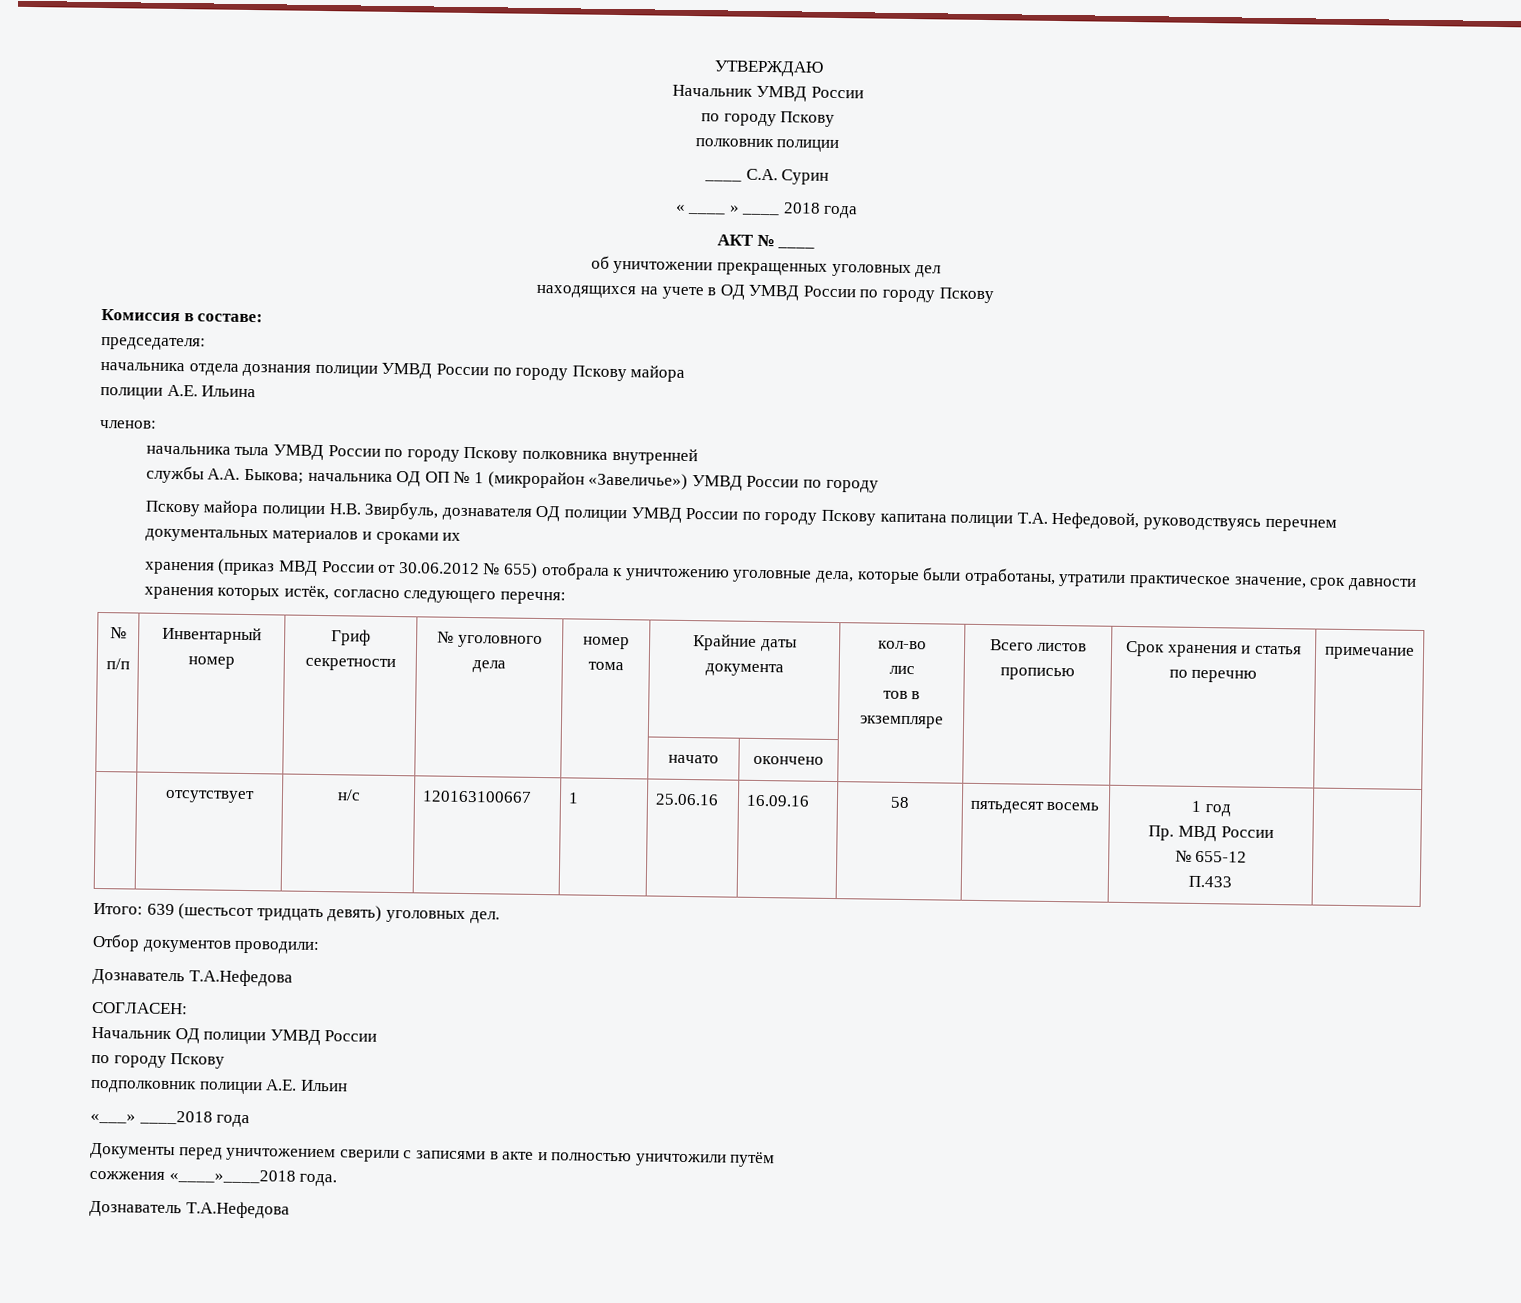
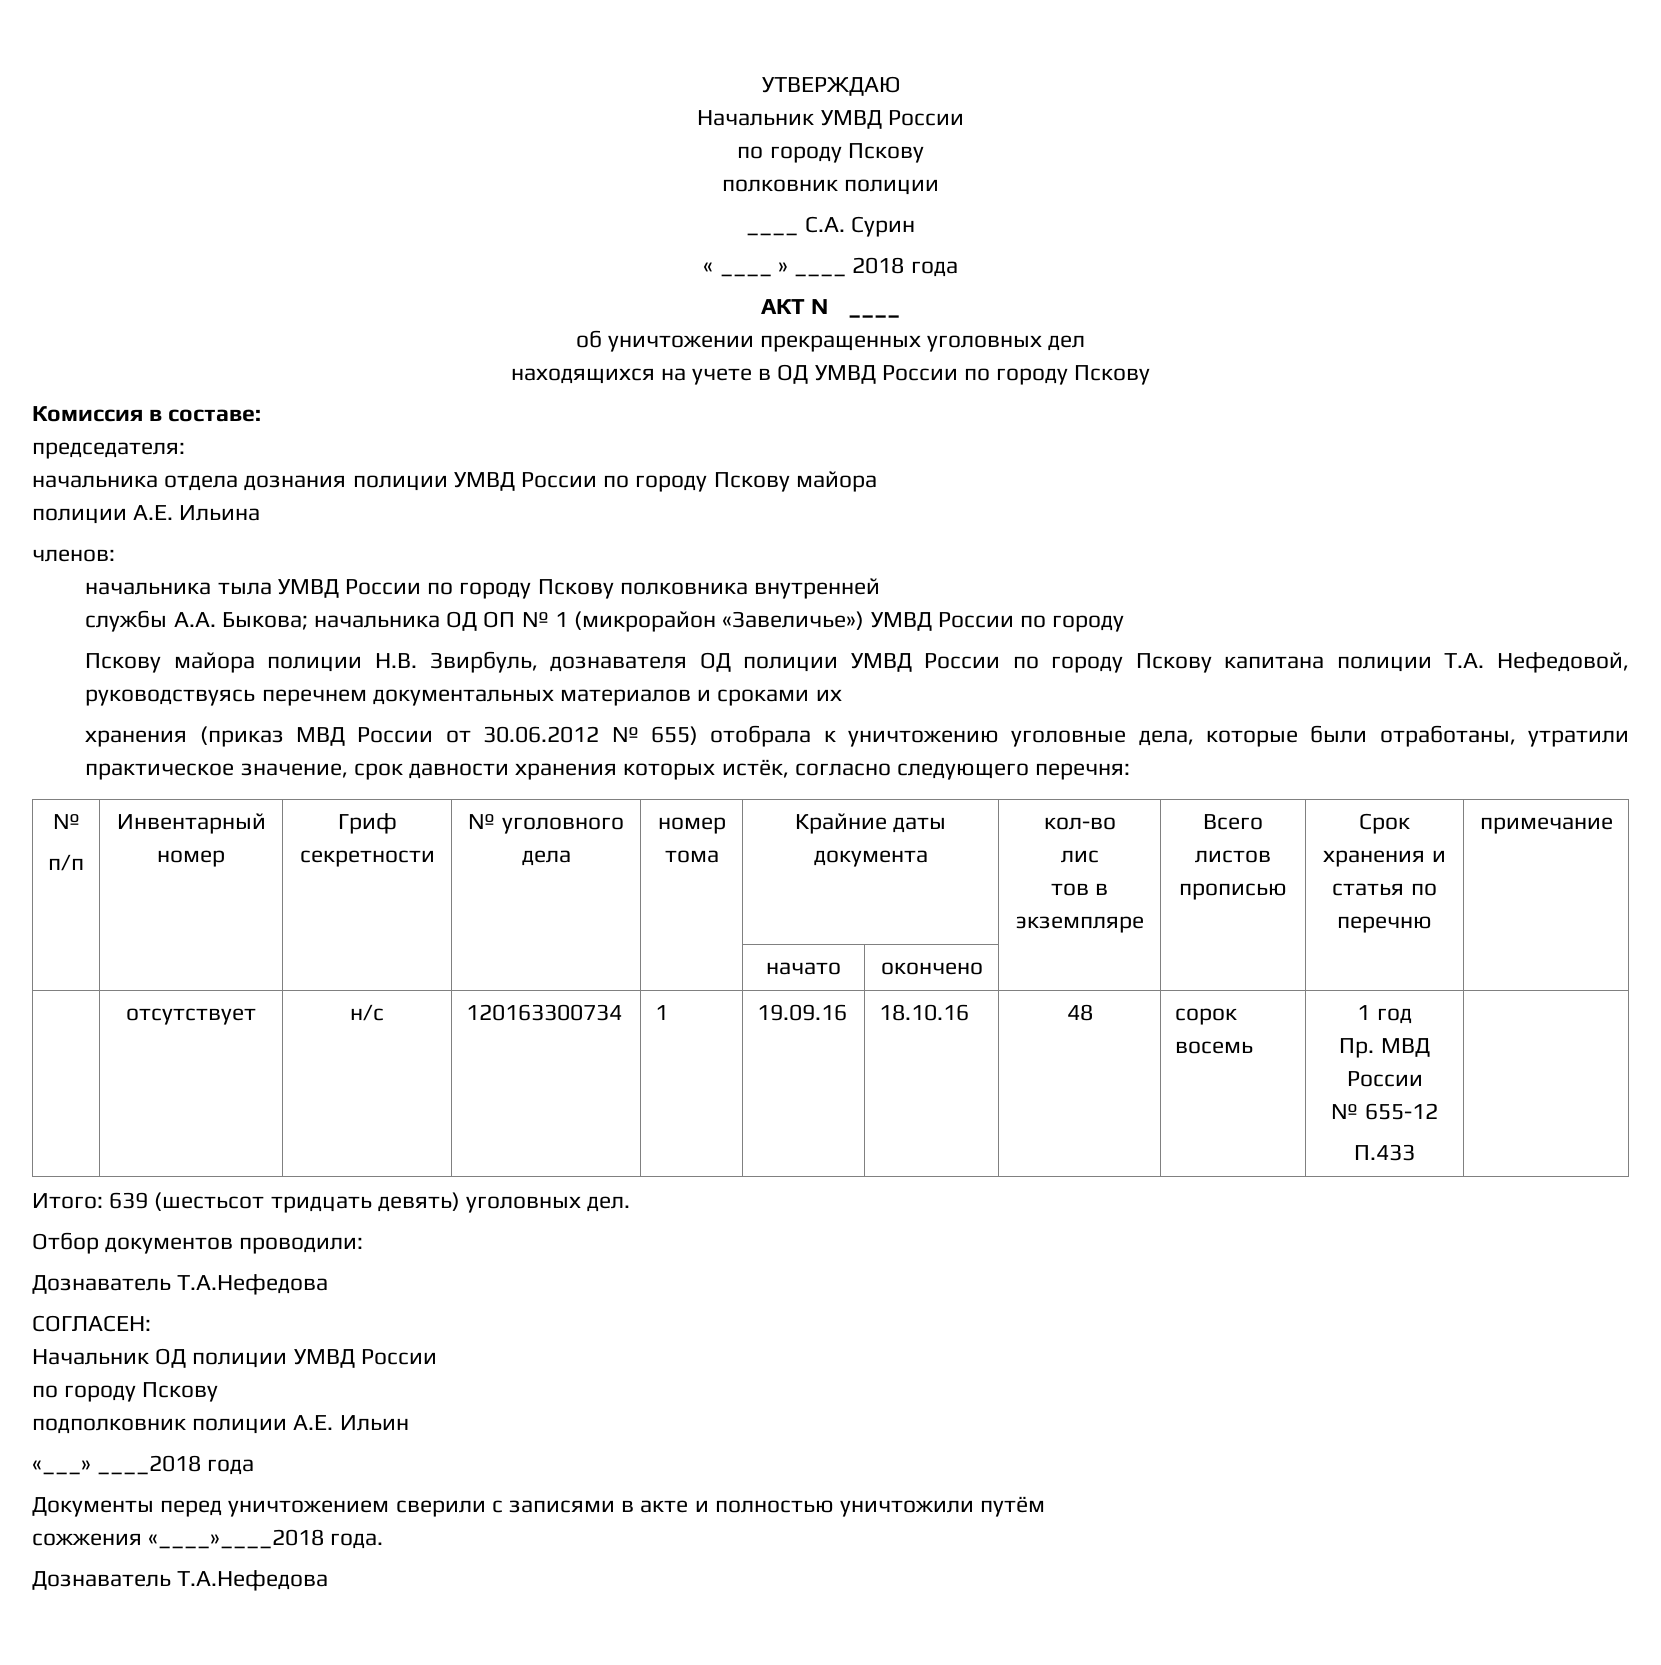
- | отсутствует | н/с | 120163100667 | 1 | 25.06.16 | 16.09.16 | 58 | пятьдесят восемь | 1 год
+ | отсутствует | н/с | 120163300734 | 1 | 19.09.16 | 18.10.16 | 48 | сорок восемь | 1 год

